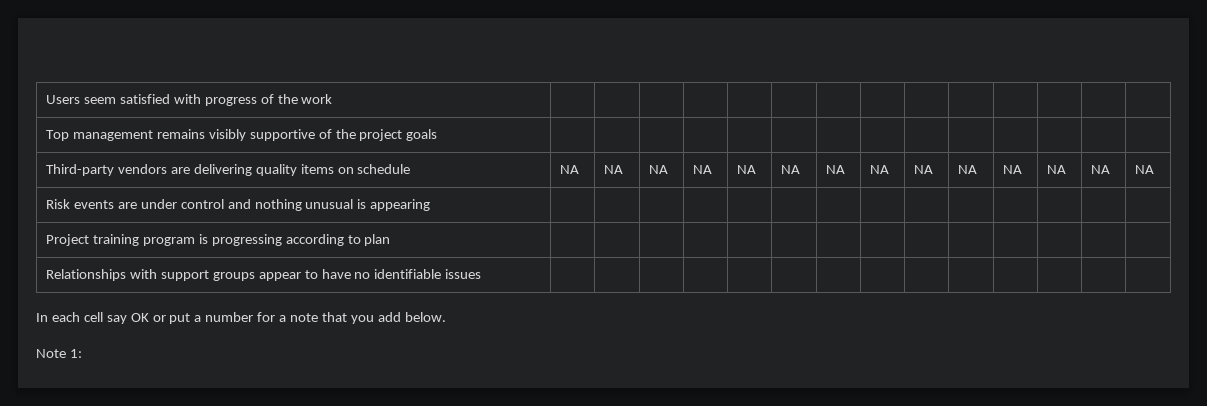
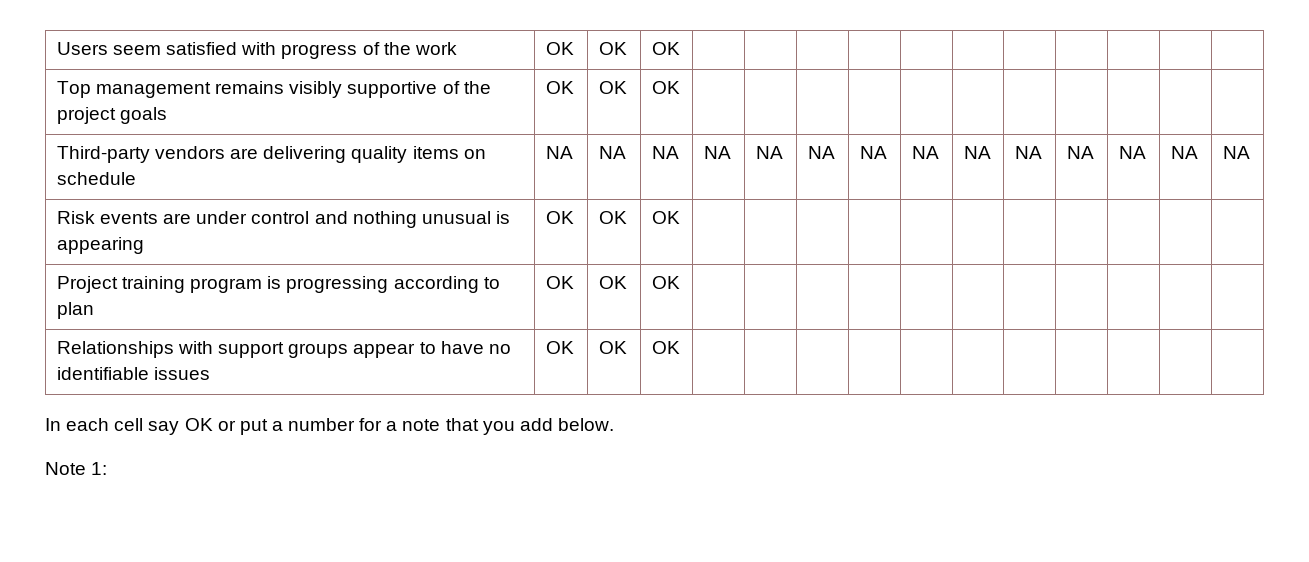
- Users seem satisfied with progress of the work | | | | | | | | | | | | | |
+ Users seem satisfied with progress of the work | OK | OK | OK | | | | | | | | | | |
- Top management remains visibly supportive of the project goals | | | | | | | | | | | | | |
+ Top management remains visibly supportive of the project goals | OK | OK | OK | | | | | | | | | | |
- Risk events are under control and nothing unusual is appearing | | | | | | | | | | | | | |
+ Risk events are under control and nothing unusual is appearing | OK | OK | OK | | | | | | | | | | |
- Project training program is progressing according to plan | | | | | | | | | | | | | |
+ Project training program is progressing according to plan | OK | OK | OK | | | | | | | | | | |
- Relationships with support groups appear to have no identifiable issues | | | | | | | | | | | | | |
+ Relationships with support groups appear to have no identifiable issues | OK | OK | OK | | | | | | | | | | |

